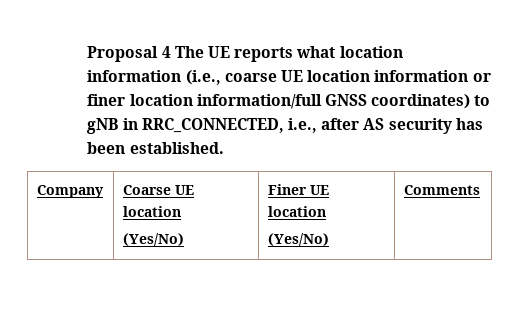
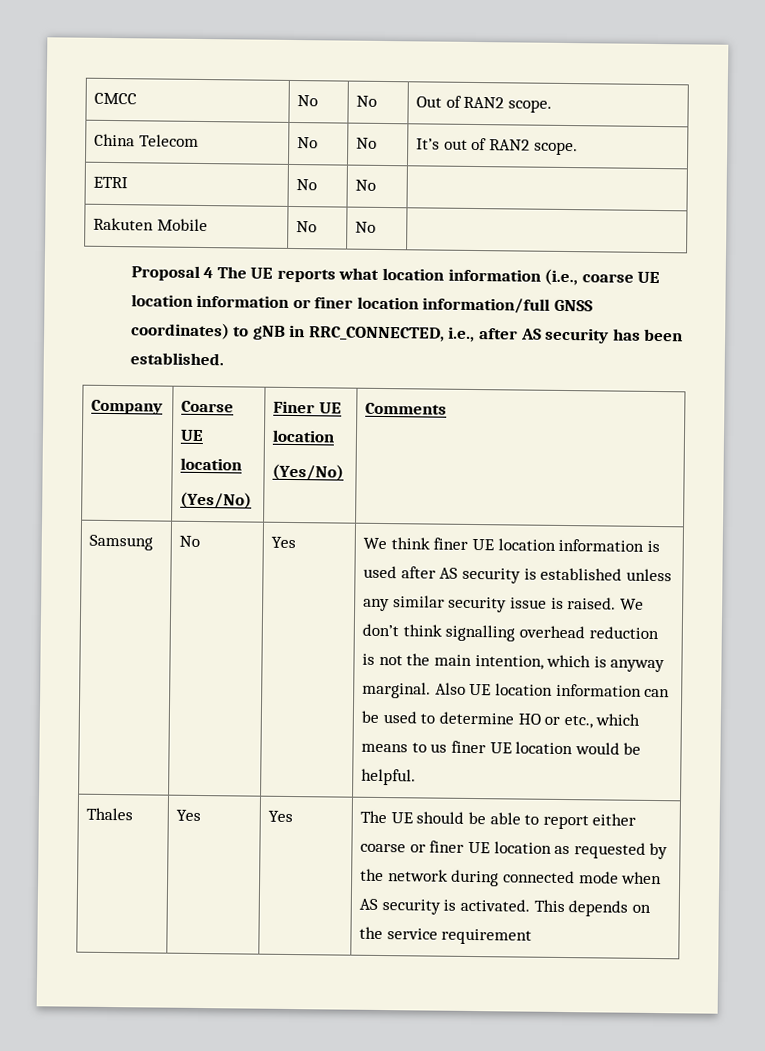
+ CMCC | No | No | Out of RAN2 scope.
+ China Telecom | No | No | It’s out of RAN2 scope.
+ ETRI | No | No |
+ Rakuten Mobile | No | No |
+ Samsung | No | Yes | We think finer UE location information is used after AS security is established unless any similar security issue is raised. We don’t think signalling overhead reduction is not the main intention, which is anyway marginal. Also UE location information can be used to determine HO or etc., which means to us finer UE location would be helpful.
+ Thales | Yes | Yes | The UE should be able to report either coarse or finer UE location as requested by the network during connected mode when AS security is activated. This depends on the service requirement

